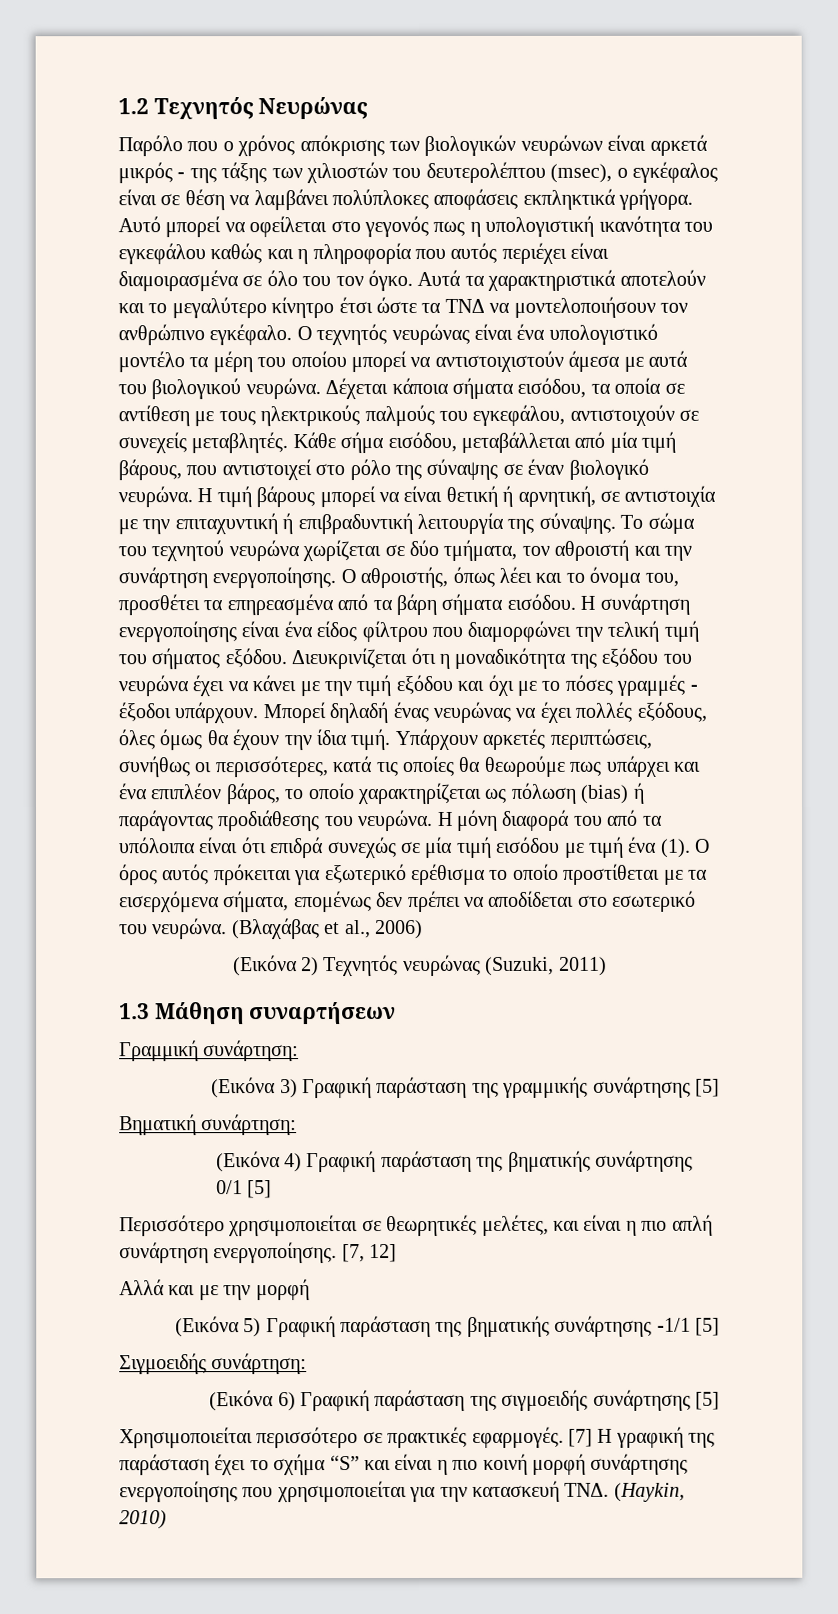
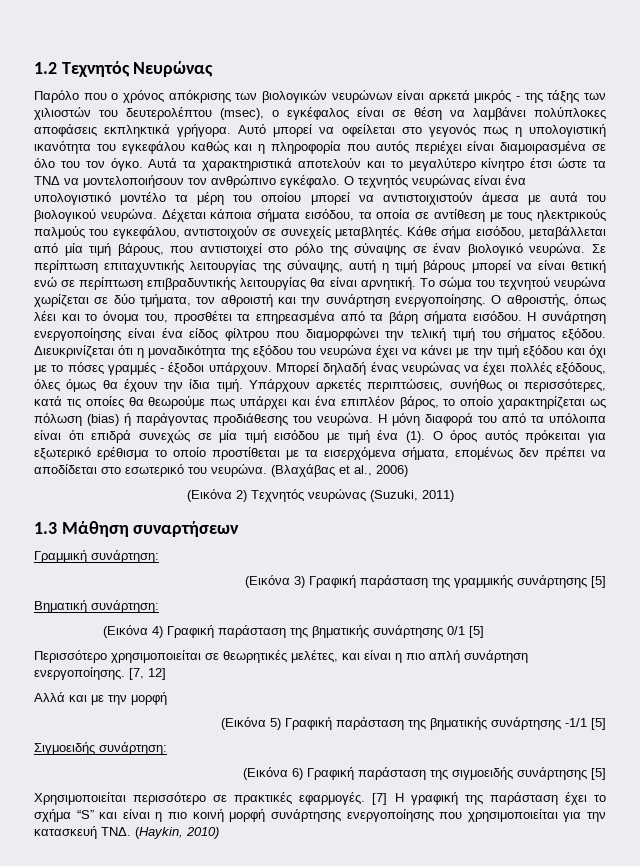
- Η τιμή βάρους μπορεί να είναι θετική ή αρνητική, σε αντιστοιχία με την επιταχυντική ή επιβραδυντική λειτουργία της σύναψης.
+ Σε περίπτωση επιταχυντικής λειτουργίας της σύναψης, αυτή η τιμή βάρους μπορεί να είναι θετική ενώ σε περίπτωση επιβραδυντικής λειτουργίας θα είναι αρνητική.

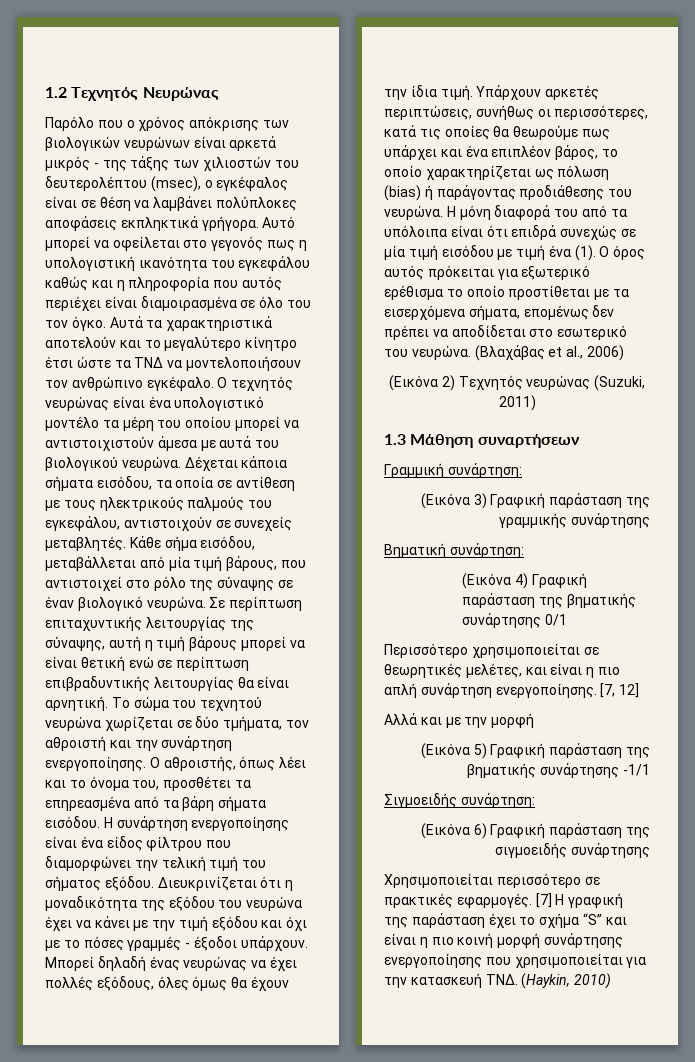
- (Εικόνα 3) Γραφική παράσταση της γραμμικής συνάρτησης [5]
+ (Εικόνα 3) Γραφική παράσταση της γραμμικής συνάρτησης
- (Εικόνα 4) Γραφική παράσταση της βηματικής συνάρτησης 0/1 [5]
+ (Εικόνα 4) Γραφική παράσταση της βηματικής συνάρτησης 0/1
- (Εικόνα 5) Γραφική παράσταση της βηματικής συνάρτησης -1/1 [5]
+ (Εικόνα 5) Γραφική παράσταση της βηματικής συνάρτησης -1/1
- (Εικόνα 6) Γραφική παράσταση της σιγμοειδής συνάρτησης [5]
+ (Εικόνα 6) Γραφική παράσταση της σιγμοειδής συνάρτησης

